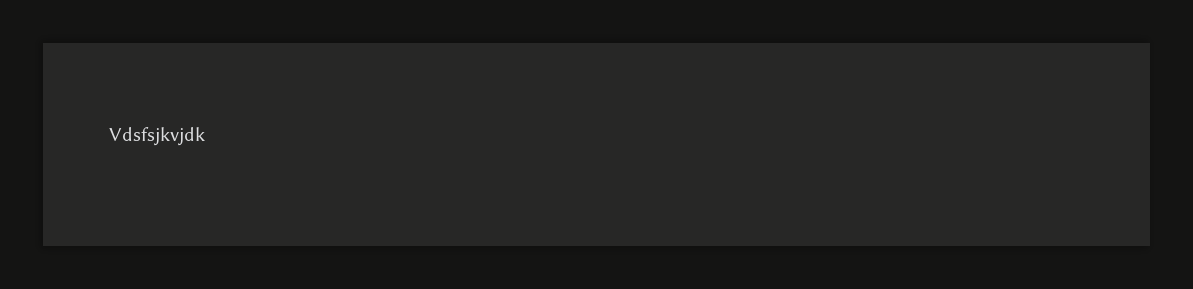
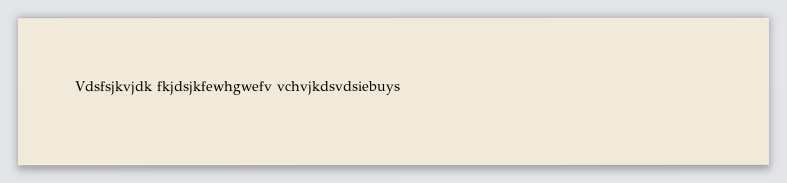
- Vdsfsjkvjdk
+ Vdsfsjkvjdk fkjdsjkfewhgwefv vchvjkdsvdsiebuys

